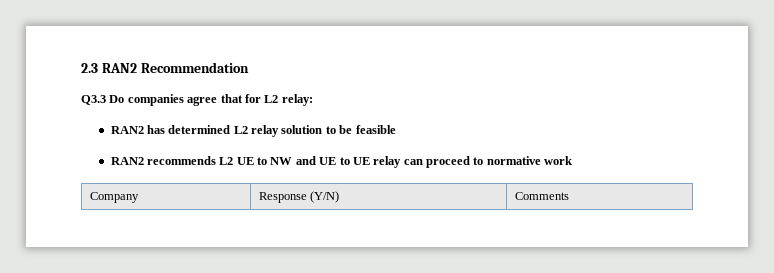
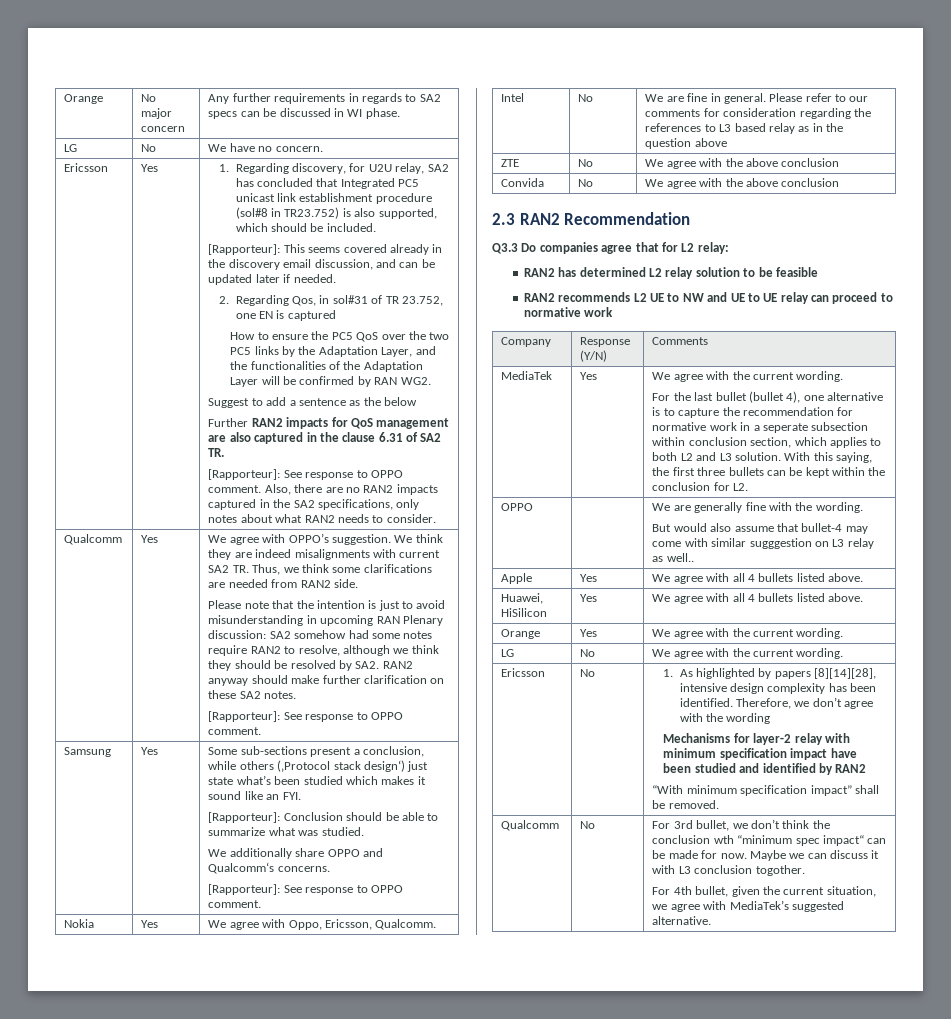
+ Orange | No major concern | Any further requirements in regards to SA2 specs can be discussed in WI phase.
+ LG | No | We have no concern.
+ Ericsson | Yes | 1. Regarding discovery, for U2U relay, SA2 has concluded that Integrated PC5 unicast link establishment procedure (sol#8 in TR23.752) is also supported, which should be included.
+ [Rapporteur]: This seems covered already in the discovery email discussion, and can be updated later if needed.
+ 2. Regarding Qos, in sol#31 of TR 23.752, one EN is captured
+ How to ensure the PC5 QoS over the two PC5 links by the Adaptation Layer, and the functionalities of the Adaptation Layer will be confirmed by RAN WG2.
+ Suggest to add a sentence as the below
+ Further RAN2 impacts for QoS management are also captured in the clause 6.31 of SA2 TR.
+ [Rapporteur]: See response to OPPO comment. Also, there are no RAN2 impacts captured in the SA2 specifications, only notes about what RAN2 needs to consider.
+ Qualcomm | Yes | We agree with OPPO’s suggestion. We think they are indeed misalignments with current SA2 TR. Thus, we think some clarifications are needed from RAN2 side.
+ Please note that the intention is just to avoid misunderstanding in upcoming RAN Plenary discussion: SA2 somehow had some notes require RAN2 to resolve, although we think they should be resolved by SA2. RAN2 anyway should make further clarification on these SA2 notes.
+ [Rapporteur]: See response to OPPO comment.
+ Samsung | Yes | Some sub-sections present a conclusion, while others (‚Protocol stack design‘) just state what’s been studied which makes it sound like an FYI.
+ [Rapporteur]: Conclusion should be able to summarize what was studied.
+ We additionally share OPPO and Qualcomm‘s concerns.
+ [Rapporteur]: See response to OPPO comment.
+ Nokia | Yes | We agree with Oppo, Ericsson, Qualcomm.
+ Intel | No | We are fine in general. Please refer to our comments for consideration regarding the references to L3 based relay as in the question above
+ ZTE | No | We agree with the above conclusion
+ Convida | No | We agree with the above conclusion
+ MediaTek | Yes | We agree with the current wording.
+ For the last bullet (bullet 4), one alternative is to capture the recommendation for normative work in a seperate subsection within conclusion section, which applies to both L2 and L3 solution. With this saying, the first three bullets can be kept within the conclusion for L2.
+ OPPO | | We are generally fine with the wording.
+ But would also assume that bullet-4 may come with similar sugggestion on L3 relay as well..
+ Apple | Yes | We agree with all 4 bullets listed above.
+ Huawei, HiSilicon | Yes | We agree with all 4 bullets listed above.
+ Orange | Yes | We agree with the current wording.
+ LG | No | We agree with the current wording.
+ Ericsson | No | 1. As highlighted by papers [8][14][28], intensive design complexity has been identified. Therefore, we don’t agree with the wording
+ Mechanisms for layer-2 relay with minimum specification impact have been studied and identified by RAN2
+ “With minimum specification impact” shall be removed.
+ Qualcomm | No | For 3rd bullet, we don’t think the conclusion wth “minimum spec impact“ can be made for now. Maybe we can discuss it with L3 conclusion togother.
+ For 4th bullet, given the current situation, we agree with MediaTek’s suggested alternative.

